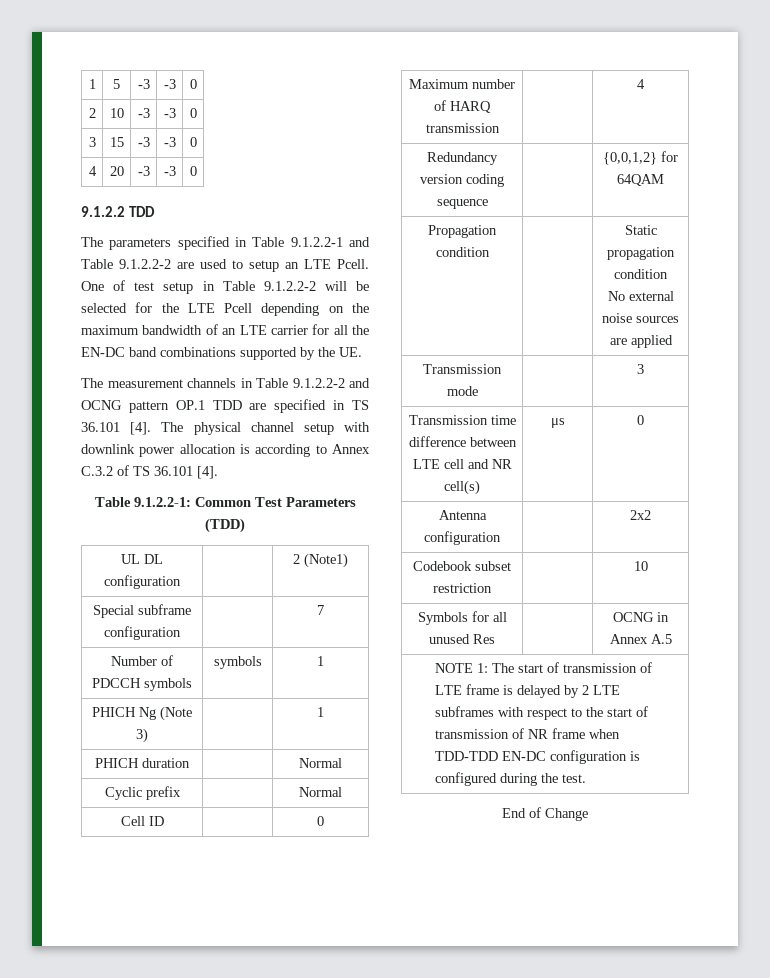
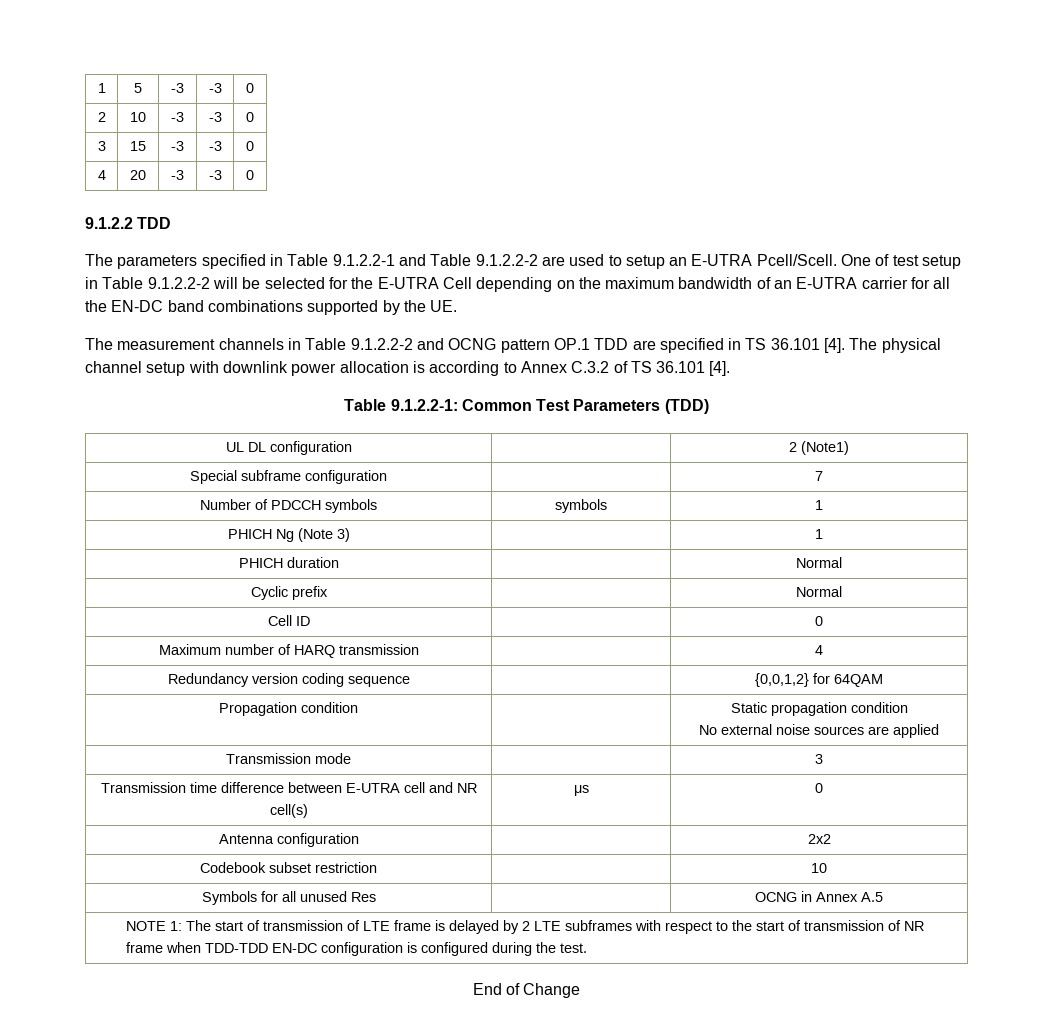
- The parameters specified in Table 9.1.2.2-1 and Table 9.1.2.2-2 are used to setup an LTE Pcell.
+ The parameters specified in Table 9.1.2.2-1 and Table 9.1.2.2-2 are used to setup an E-UTRA Pcell/Scell.
- One of test setup in Table 9.1.2.2-2 will be selected for the LTE Pcell depending on the maximum bandwidth of an LTE carrier for all the EN-DC band combinations supported by the UE.
+ One of test setup in Table 9.1.2.2-2 will be selected for the E-UTRA Cell depending on the maximum bandwidth of an E-UTRA carrier for all the EN-DC band combinations supported by the UE.
- Transmission time difference between LTE cell and NR cell(s) | μs | 0
+ Transmission time difference between E-UTRA cell and NR cell(s) | μs | 0

